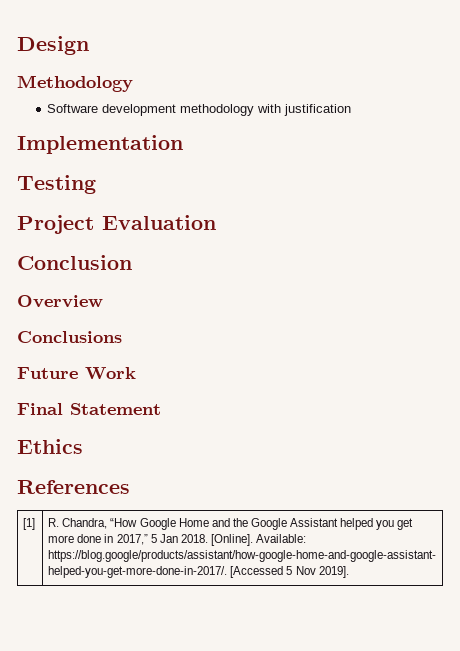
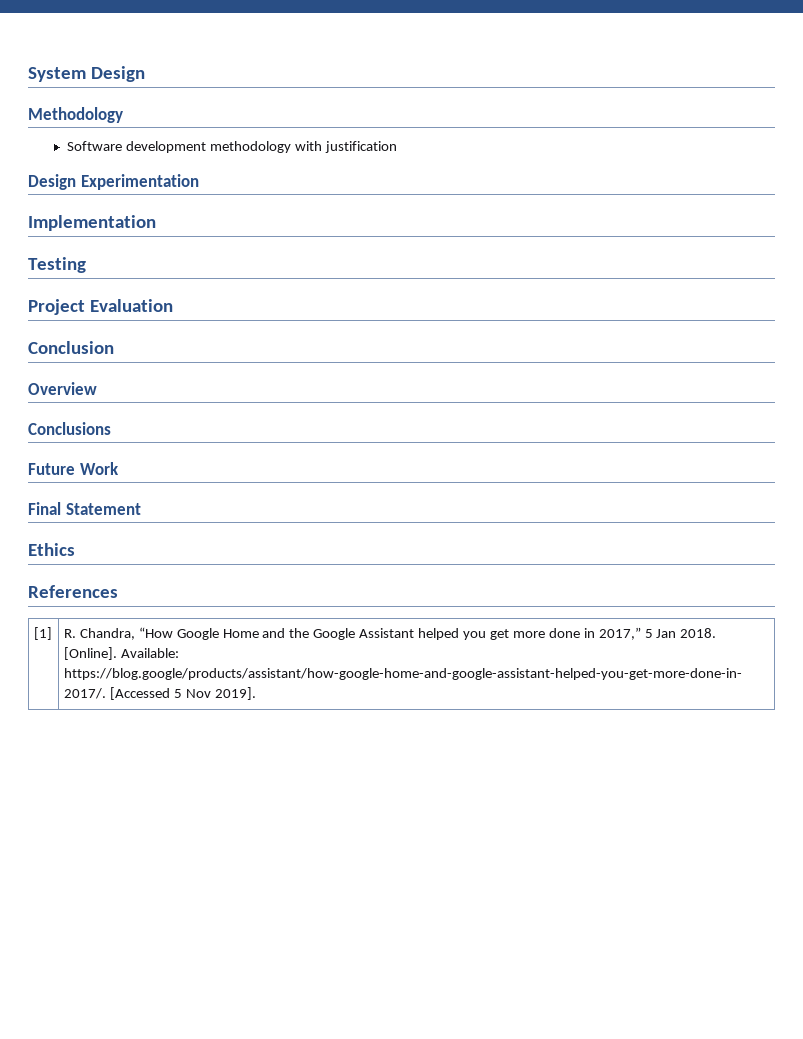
- Design
+ System Design
+ Design Experimentation

